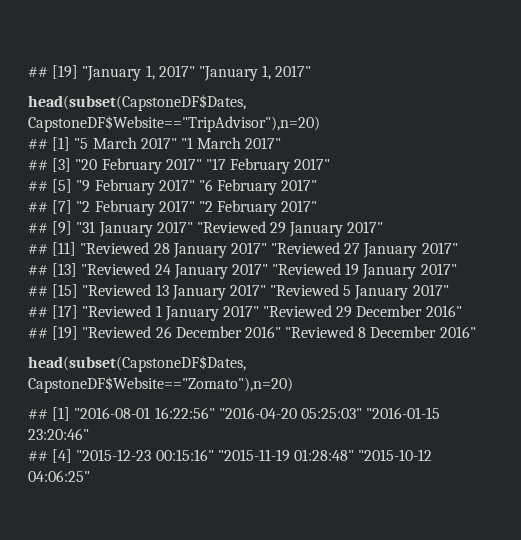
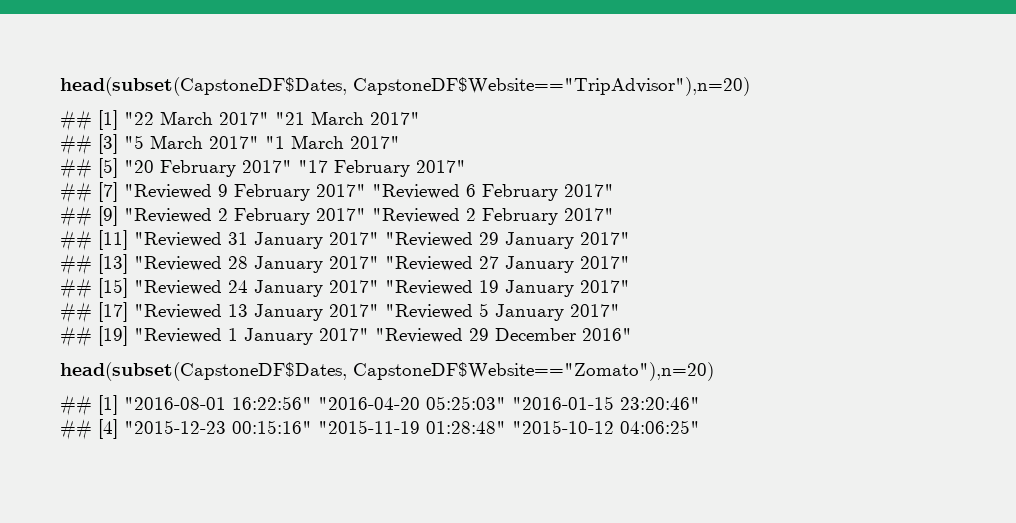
- ## [19] "January 1, 2017" "January 1, 2017"
  head(subset(CapstoneDF$Dates, CapstoneDF$Website=="TripAdvisor"),n=20)
- ## [1] "5 March 2017" "1 March 2017"
+ ## [1] "22 March 2017" "21 March 2017"
+ ## [3] "5 March 2017" "1 March 2017"
- ## [3] "20 February 2017" "17 February 2017"
+ ## [5] "20 February 2017" "17 February 2017"
- ## [5] "9 February 2017" "6 February 2017"
- ## [7] "2 February 2017" "2 February 2017"
- ## [9] "31 January 2017" "Reviewed 29 January 2017"
+ ## [7] "Reviewed 9 February 2017" "Reviewed 6 February 2017"
+ ## [9] "Reviewed 2 February 2017" "Reviewed 2 February 2017"
+ ## [11] "Reviewed 31 January 2017" "Reviewed 29 January 2017"
- ## [11] "Reviewed 28 January 2017" "Reviewed 27 January 2017"
+ ## [13] "Reviewed 28 January 2017" "Reviewed 27 January 2017"
- ## [13] "Reviewed 24 January 2017" "Reviewed 19 January 2017"
+ ## [15] "Reviewed 24 January 2017" "Reviewed 19 January 2017"
- ## [15] "Reviewed 13 January 2017" "Reviewed 5 January 2017"
+ ## [17] "Reviewed 13 January 2017" "Reviewed 5 January 2017"
- ## [17] "Reviewed 1 January 2017" "Reviewed 29 December 2016"
+ ## [19] "Reviewed 1 January 2017" "Reviewed 29 December 2016"
- ## [19] "Reviewed 26 December 2016" "Reviewed 8 December 2016"

